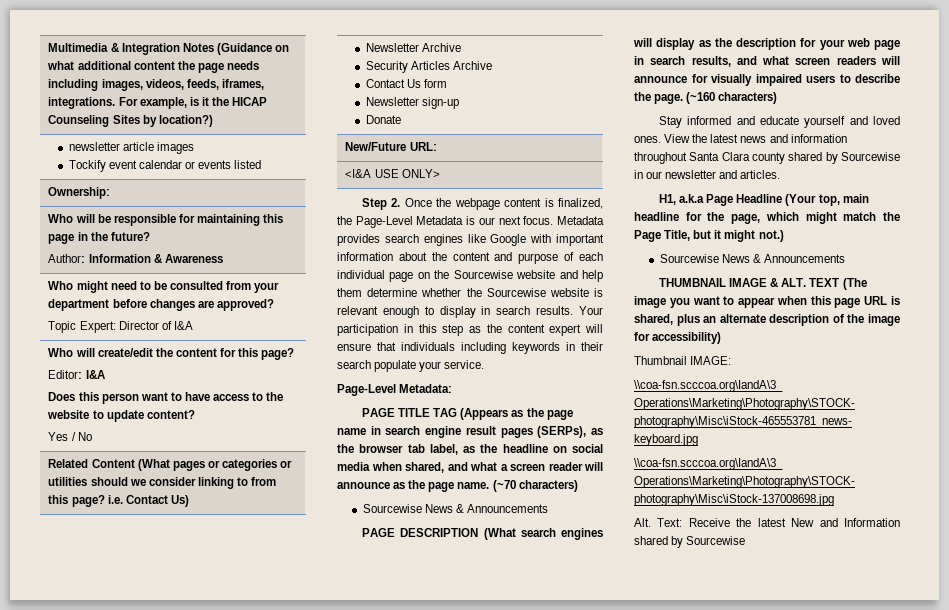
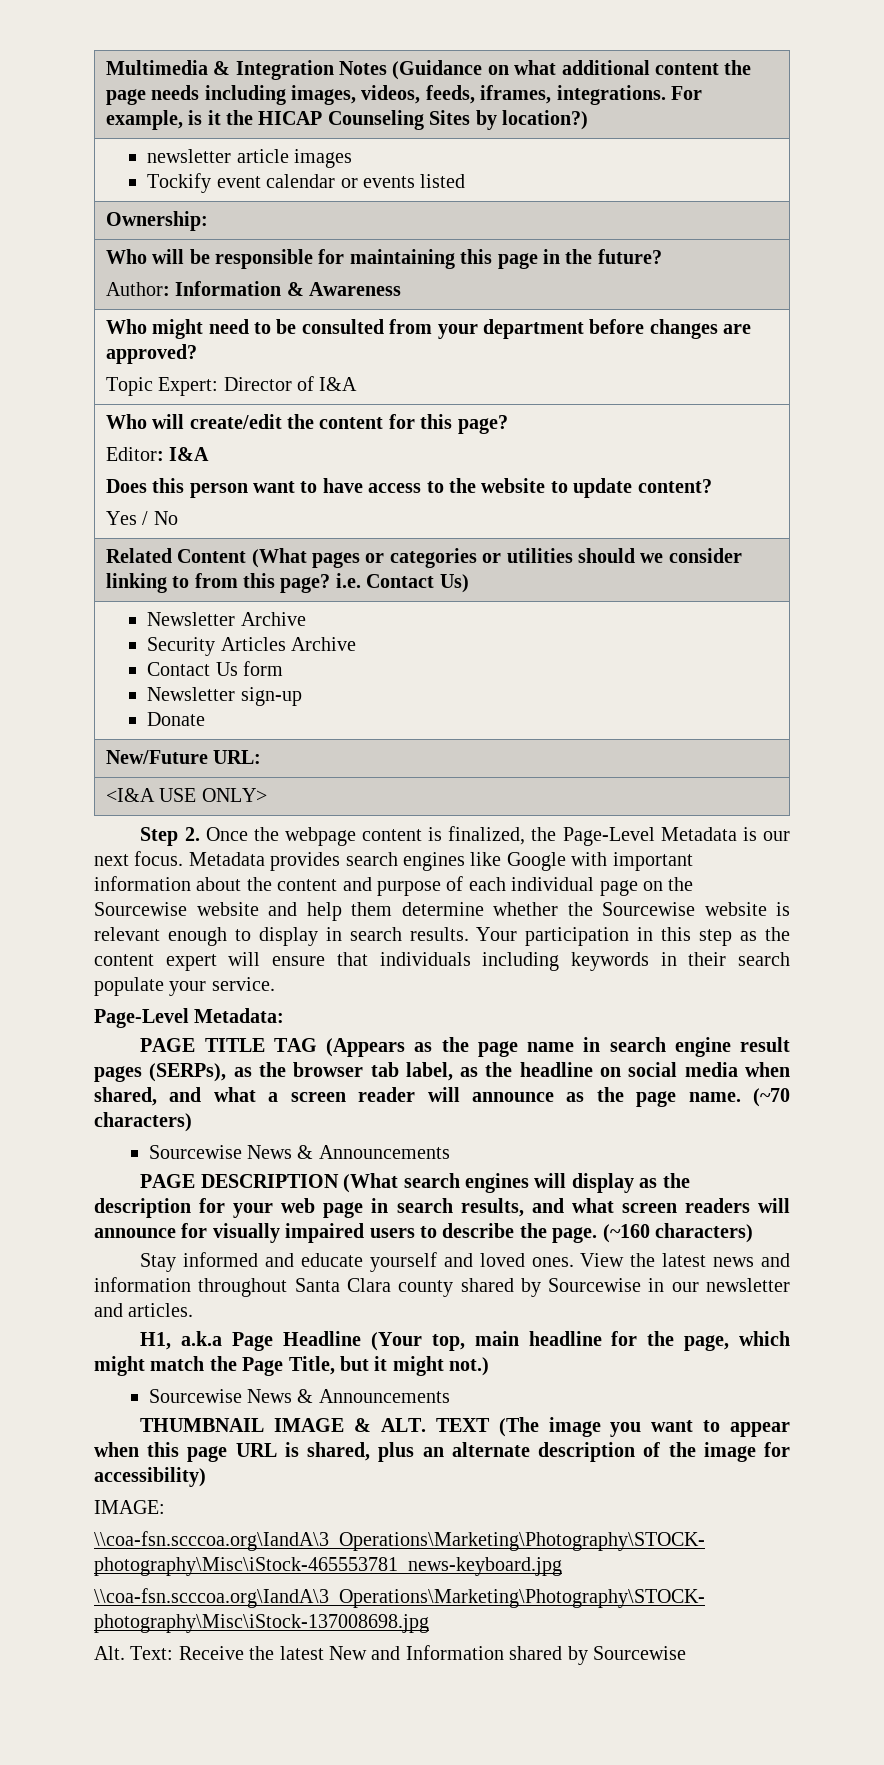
- Thumbnail IMAGE:
+ IMAGE:

